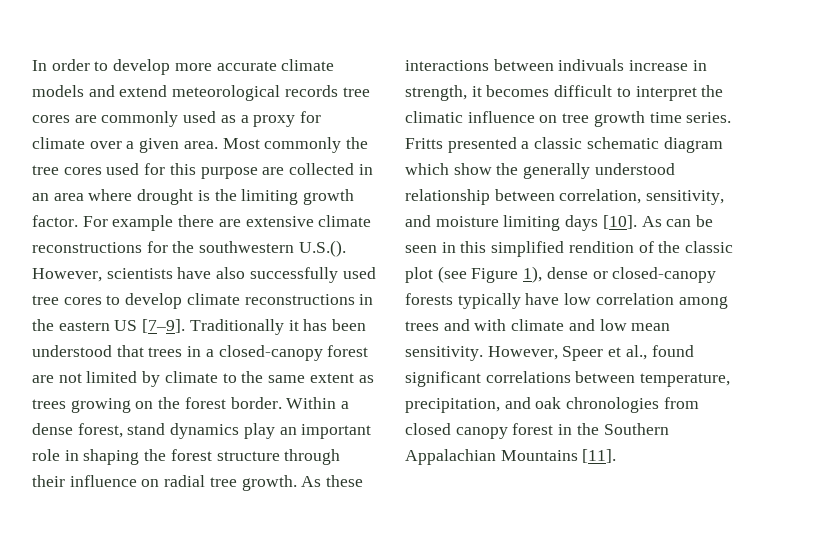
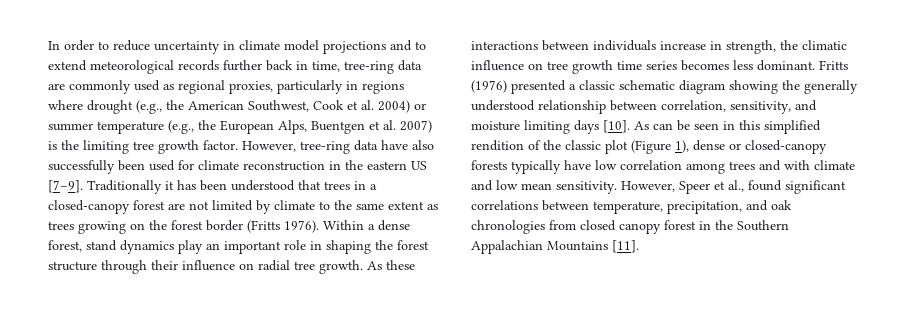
- In order to develop more accurate climate models and extend meteorological records tree cores are commonly used as a proxy for climate over a given area. Most commonly the tree cores used for this purpose are collected in an area where drought is the limiting growth factor.
+ In order to reduce uncertainty in climate model projections and to extend meteorological records further back in time, tree-ring data are commonly used as regional proxies, particularly in regions where drought (e.g., the American Southwest, Cook et al. 2004) or summer temperature (e.g., the European Alps, Buentgen et al. 2007) is the limiting tree growth factor.
- For example there are extensive climate reconstructions for the southwestern U.S.(). However, scientists have also successfully used tree cores to develop climate reconstructions in the eastern US [7–9].
+ However, tree-ring data have also successfully been used for climate reconstruction in the eastern US [7–9].
- Traditionally it has been understood that trees in a closed-canopy forest are not limited by climate to the same extent as trees growing on the forest border.
+ Traditionally it has been understood that trees in a closed-canopy forest are not limited by climate to the same extent as trees growing on the forest border (Fritts 1976).
- As these interactions between indivuals increase in strength, it becomes difficult to interpret the climatic influence on tree growth time series. Fritts presented a classic schematic diagram which show the generally understood relationship between correlation, sensitivity, and moisture limiting days [10].
+ As these interactions between individuals increase in strength, the climatic influence on tree growth time series becomes less dominant. Fritts (1976) presented a classic schematic diagram showing the generally understood relationship between correlation, sensitivity, and moisture limiting days [10].
- As can be seen in this simplified rendition of the classic plot (see Figure 1), dense or closed-canopy forests typically have low correlation among trees and with climate and low mean sensitivity.
+ As can be seen in this simplified rendition of the classic plot (Figure 1), dense or closed-canopy forests typically have low correlation among trees and with climate and low mean sensitivity.

